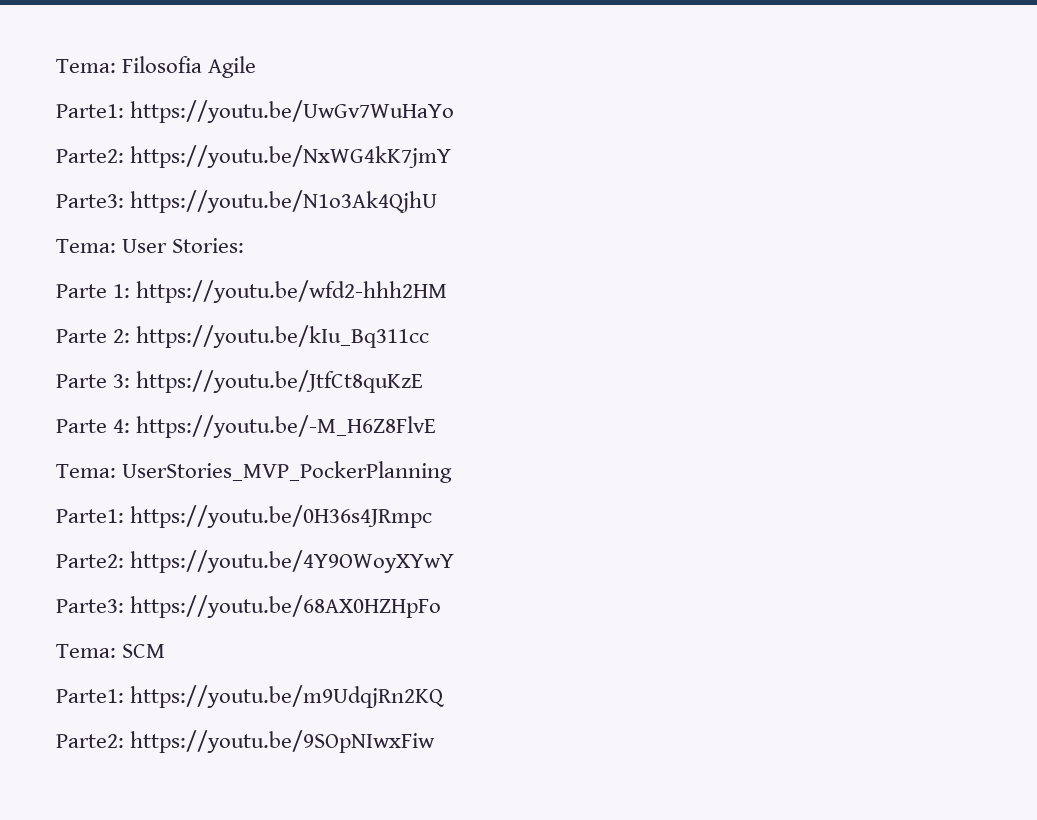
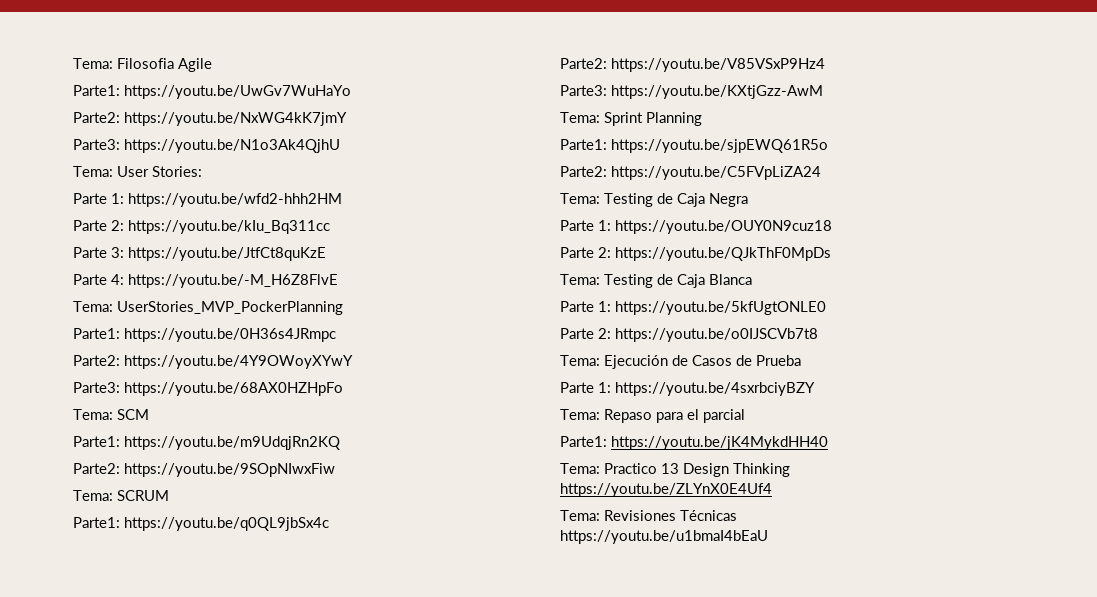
+ Tema: SCRUM
+ Parte1: https://youtu.be/q0QL9jbSx4c
+ Parte2: https://youtu.be/V85VSxP9Hz4
+ Parte3: https://youtu.be/KXtjGzz-AwM
+ Tema: Sprint Planning
+ Parte1: https://youtu.be/sjpEWQ61R5o
+ Parte2: https://youtu.be/C5FVpLiZA24
+ Tema: Testing de Caja Negra
+ Parte 1: https://youtu.be/OUY0N9cuz18
+ Parte 2: https://youtu.be/QJkThF0MpDs
+ Tema: Testing de Caja Blanca
+ Parte 1: https://youtu.be/5kfUgtONLE0
+ Parte 2: https://youtu.be/o0IJSCVb7t8
+ Tema: Ejecución de Casos de Prueba
+ Parte 1: https://youtu.be/4sxrbciyBZY
+ Tema: Repaso para el parcial
+ Parte1: https://youtu.be/jK4MykdHH40
+ Tema: Practico 13 Design Thinking
+ https://youtu.be/ZLYnX0E4Uf4
+ Tema: Revisiones Técnicas
+ https://youtu.be/u1bmaI4bEaU

